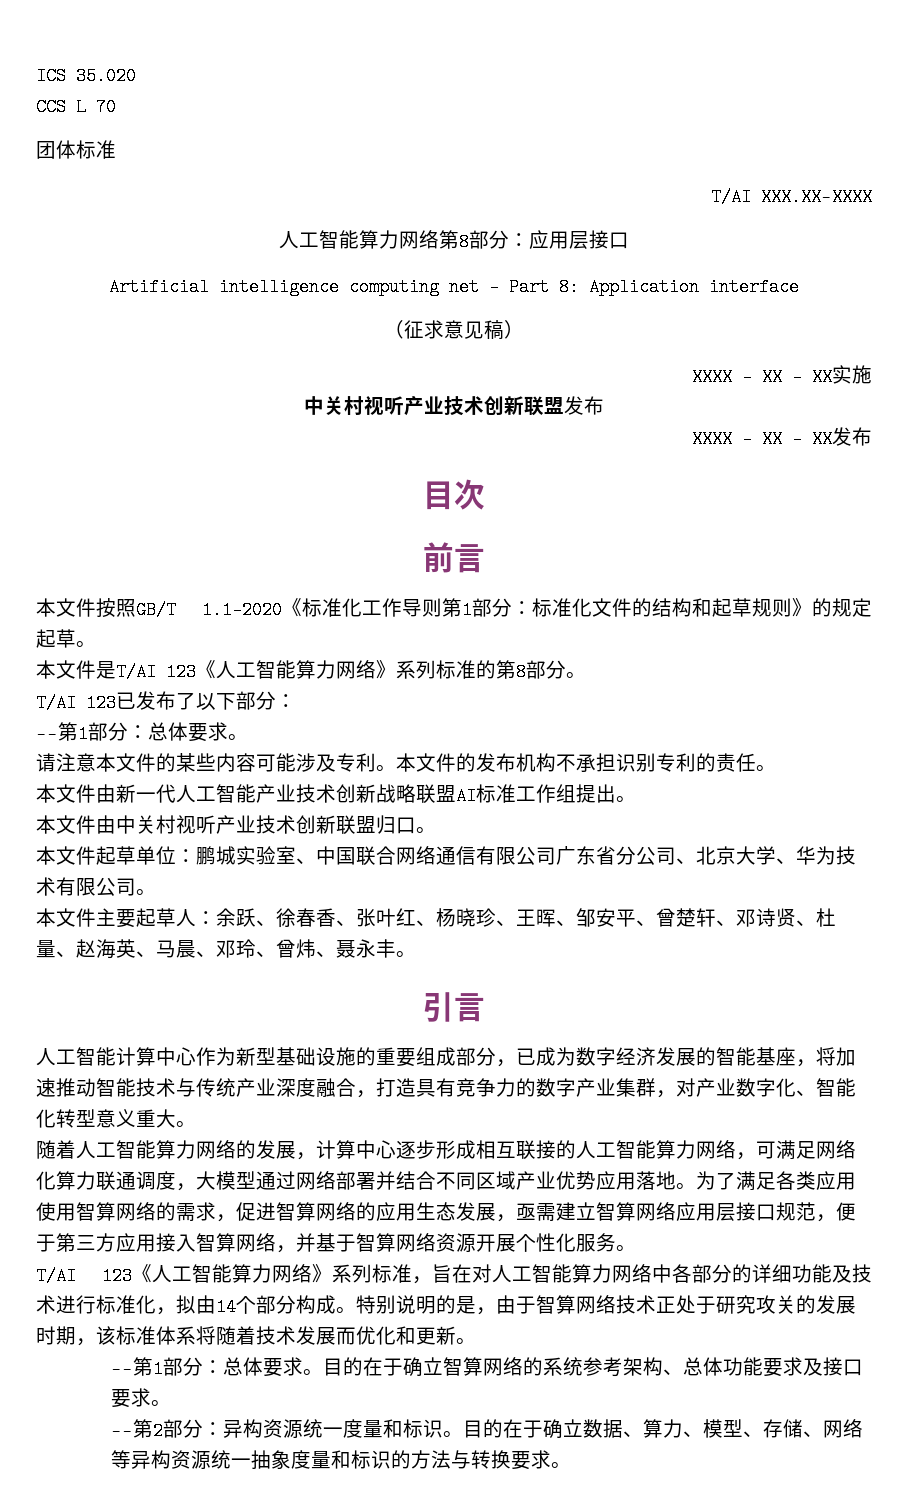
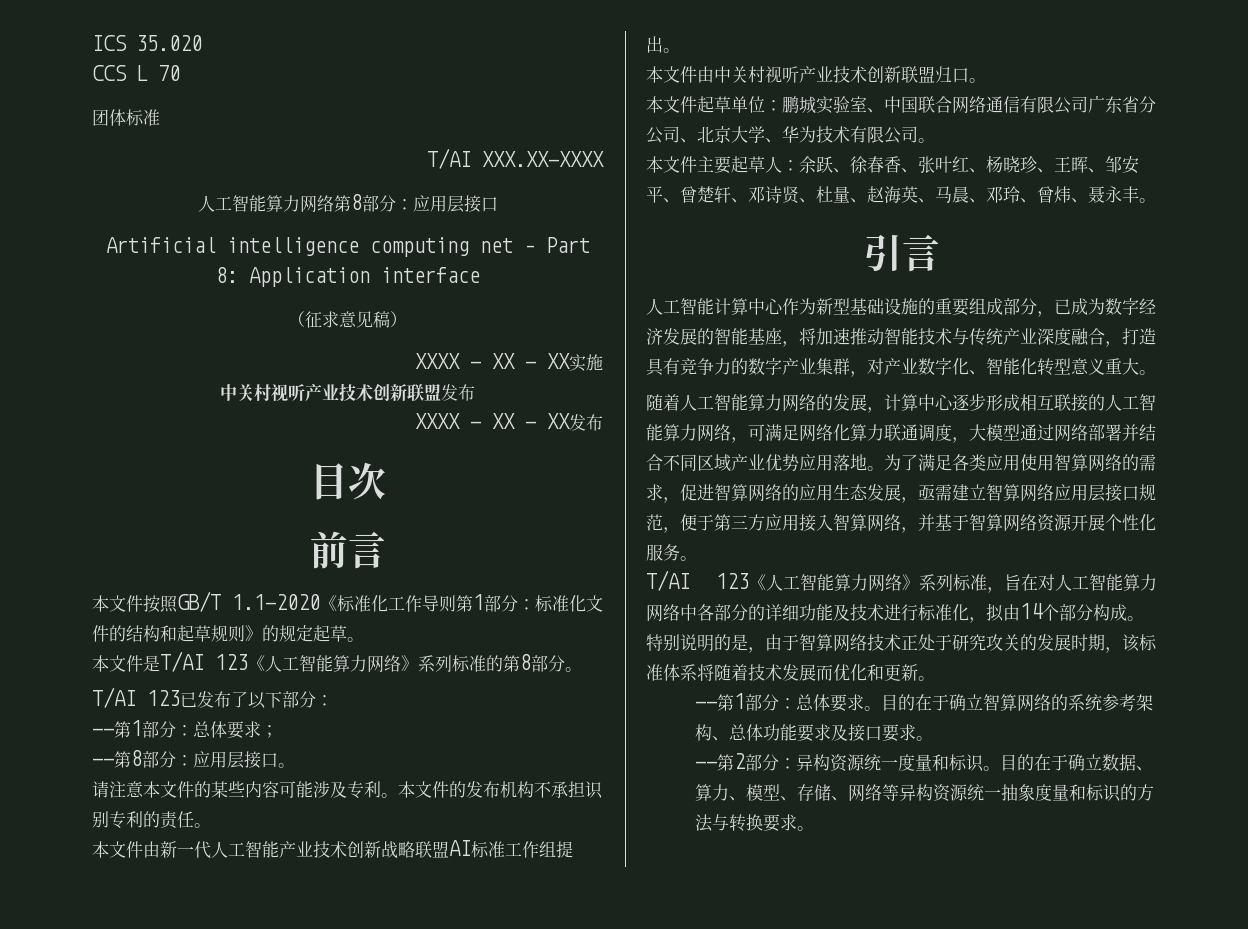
  T/AI 123已发布了以下部分：
- ——第1部分：总体要求。
+ ——第1部分：总体要求；
+ ——第8部分：应用层接口。

